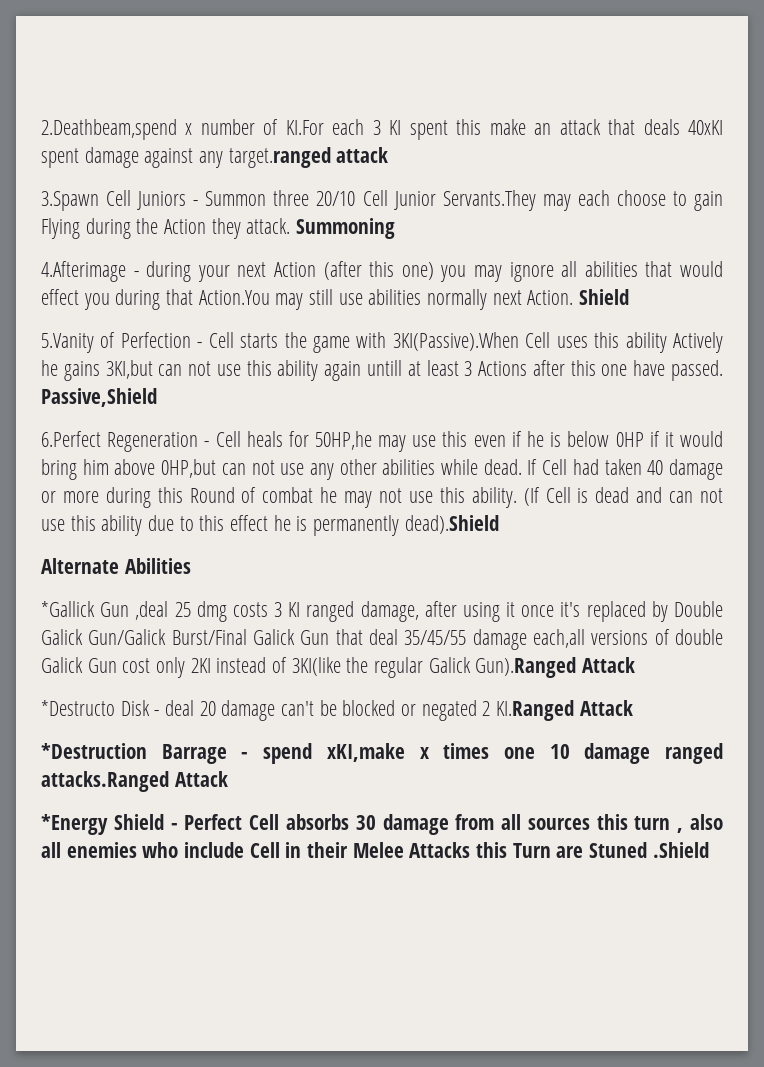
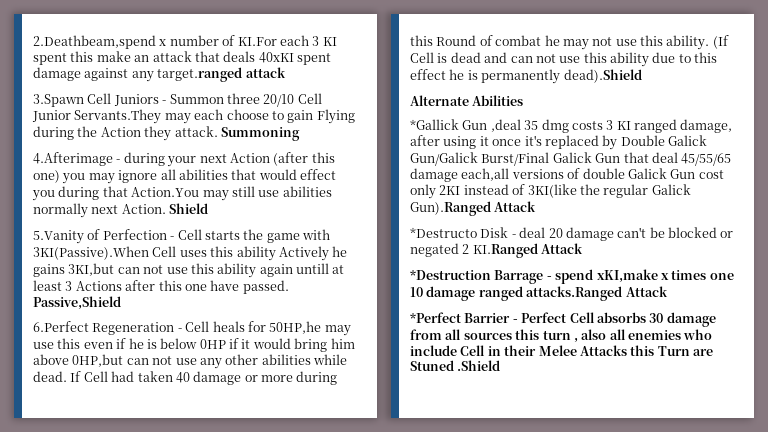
- *Gallick Gun ,deal 25 dmg costs 3 KI ranged damage, after using it once it's replaced by Double Galick Gun/Galick Burst/Final Galick Gun that deal 35/45/55 damage each,all versions of double Galick Gun cost only 2KI instead of 3KI(like the regular Galick Gun).Ranged Attack
+ *Gallick Gun ,deal 35 dmg costs 3 KI ranged damage, after using it once it's replaced by Double Galick Gun/Galick Burst/Final Galick Gun that deal 45/55/65 damage each,all versions of double Galick Gun cost only 2KI instead of 3KI(like the regular Galick Gun).Ranged Attack
- *Energy Shield - Perfect Cell absorbs 30 damage from all sources this turn , also all enemies who include Cell in their Melee Attacks this Turn are Stuned .Shield
+ *Perfect Barrier - Perfect Cell absorbs 30 damage from all sources this turn , also all enemies who include Cell in their Melee Attacks this Turn are Stuned .Shield

